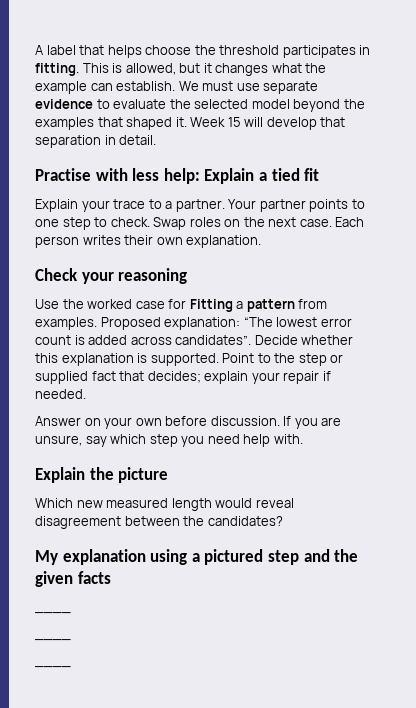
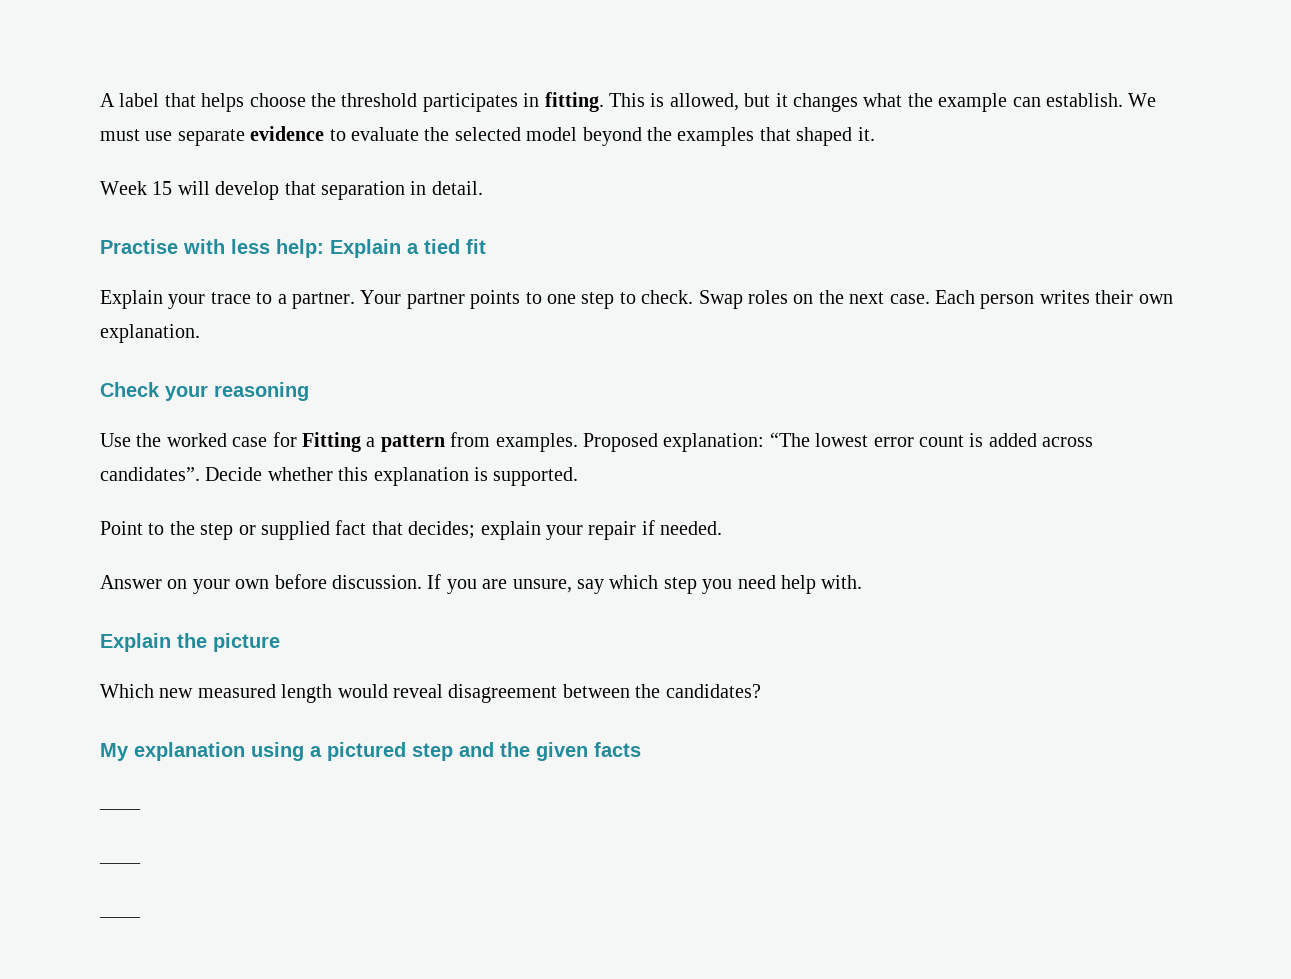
- We must use separate evidence to evaluate the selected model beyond the examples that shaped it. Week 15 will develop that separation in detail.
+ We must use separate evidence to evaluate the selected model beyond the examples that shaped it.
+ Week 15 will develop that separation in detail.
- Decide whether this explanation is supported. Point to the step or supplied fact that decides; explain your repair if needed.
+ Decide whether this explanation is supported.
+ Point to the step or supplied fact that decides; explain your repair if needed.

